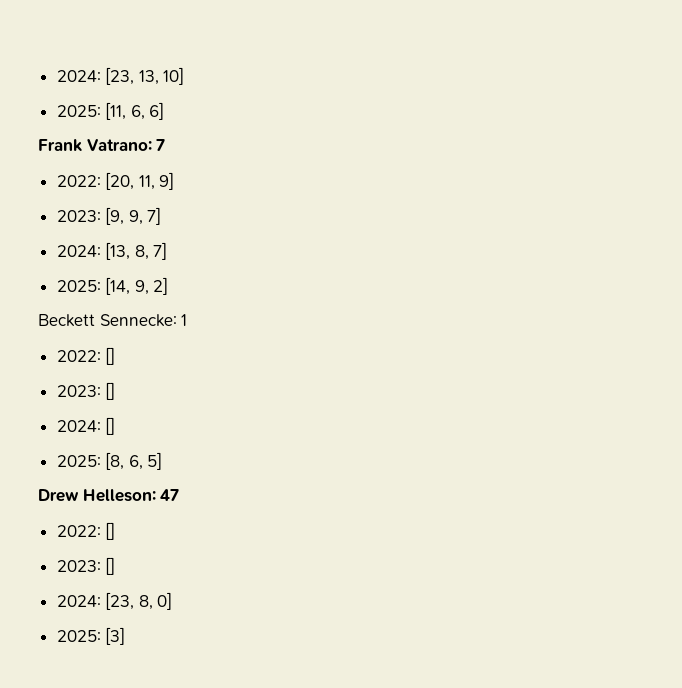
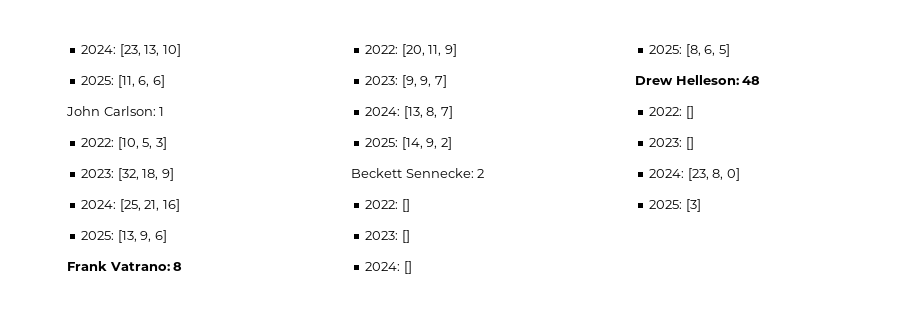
+ John Carlson: 1
+ 2022: [10, 5, 3]
+ 2023: [32, 18, 9]
+ 2024: [25, 21, 16]
+ 2025: [13, 9, 6]
- Frank Vatrano: 7
+ Frank Vatrano: 8
- Beckett Sennecke: 1
+ Beckett Sennecke: 2
- Drew Helleson: 47
+ Drew Helleson: 48

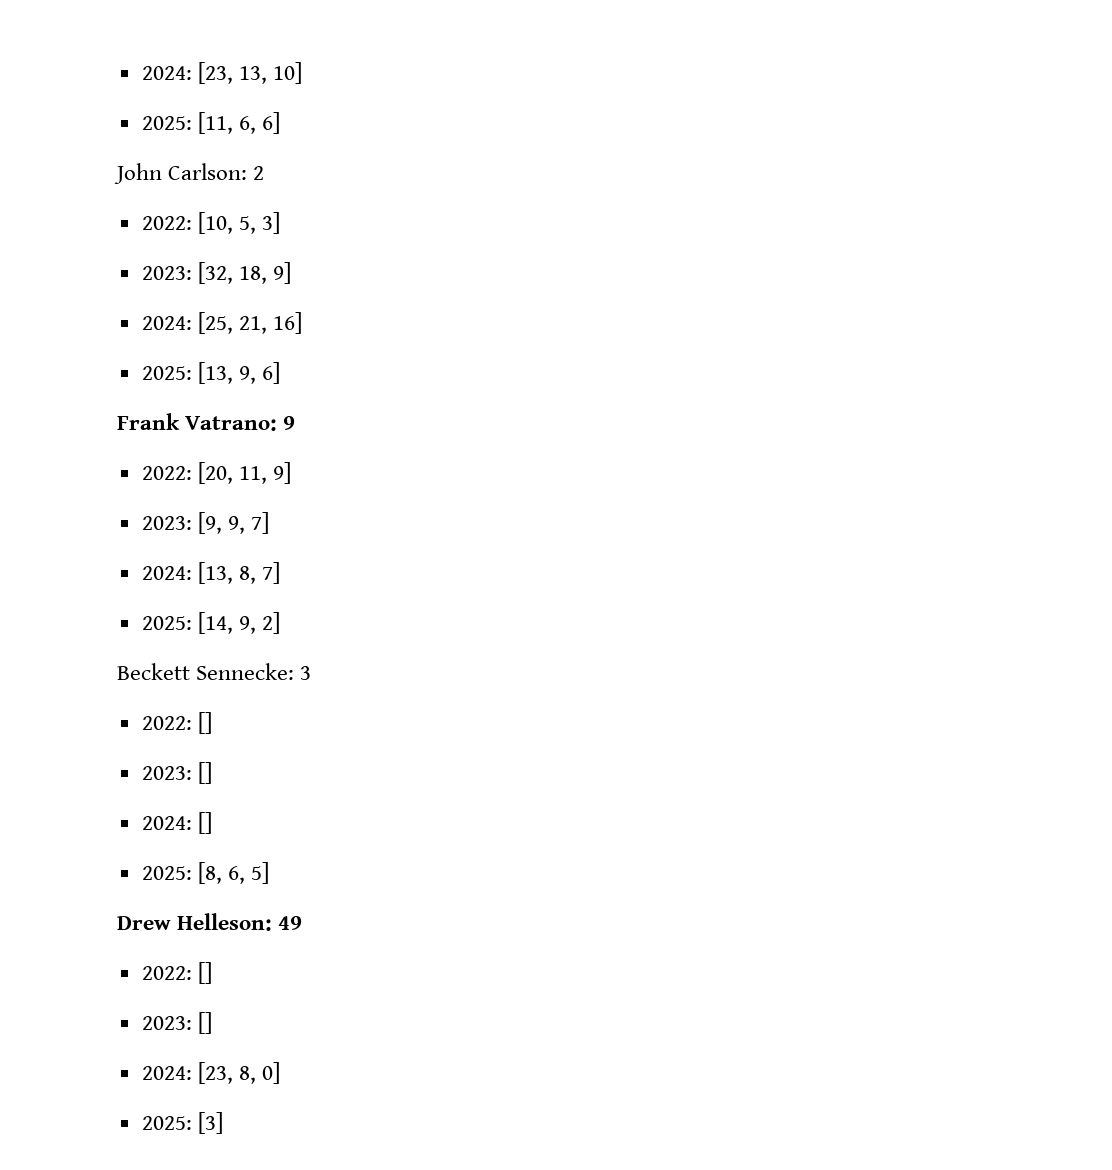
- John Carlson: 1
+ John Carlson: 2
- Frank Vatrano: 8
+ Frank Vatrano: 9
- Beckett Sennecke: 2
+ Beckett Sennecke: 3
- Drew Helleson: 48
+ Drew Helleson: 49

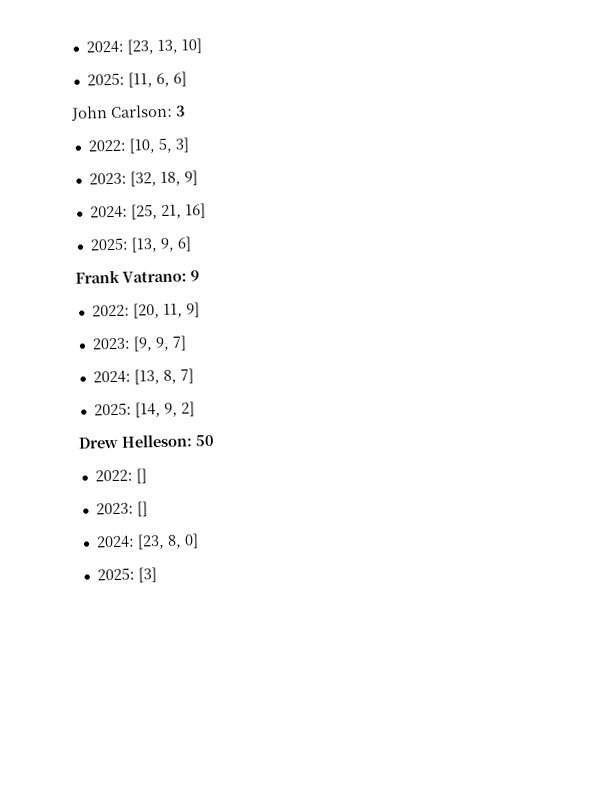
- John Carlson: 2
+ John Carlson: 3
- Beckett Sennecke: 3
- 2022: []
- 2023: []
- 2024: []
- 2025: [8, 6, 5]
- Drew Helleson: 49
+ Drew Helleson: 50

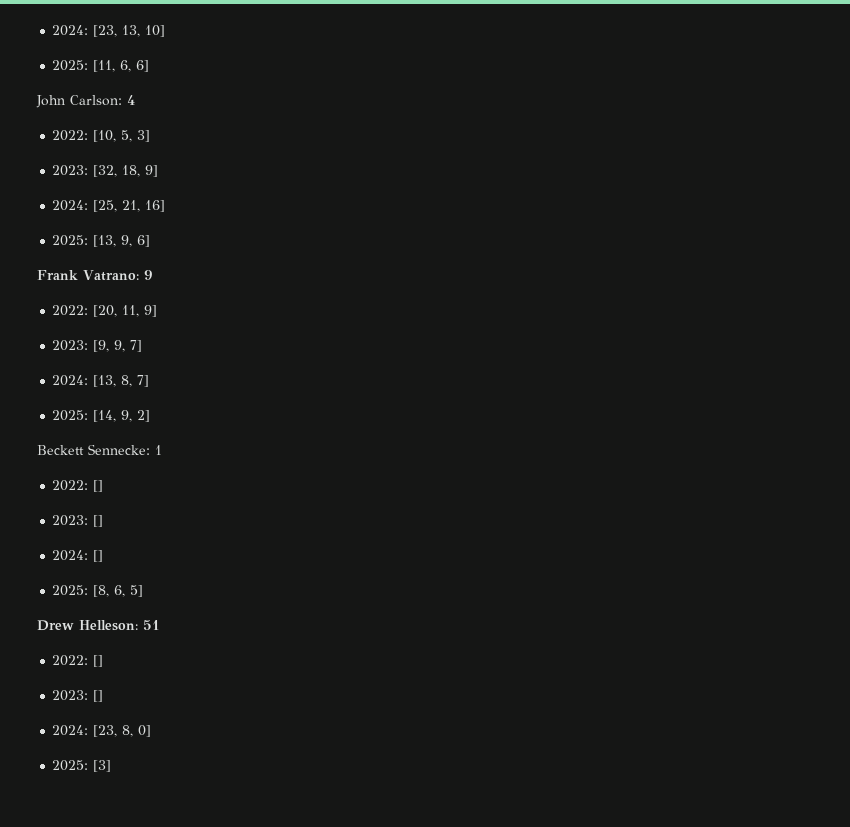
- John Carlson: 3
+ John Carlson: 4
+ Beckett Sennecke: 1
+ 2022: []
+ 2023: []
+ 2024: []
+ 2025: [8, 6, 5]
- Drew Helleson: 50
+ Drew Helleson: 51

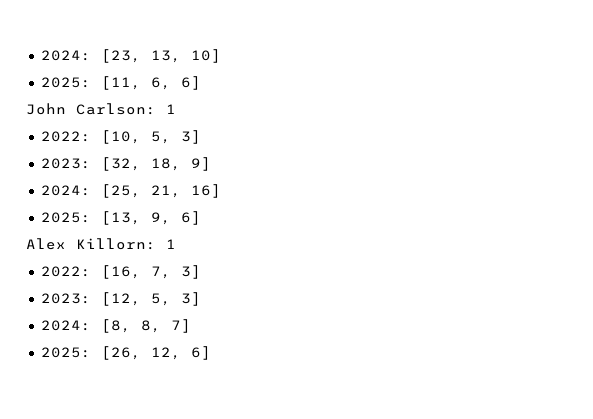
- John Carlson: 4
+ John Carlson: 1
- Frank Vatrano: 9
- 2022: [20, 11, 9]
- 2023: [9, 9, 7]
- 2024: [13, 8, 7]
+ Alex Killorn: 1
+ 2022: [16, 7, 3]
+ 2023: [12, 5, 3]
+ 2024: [8, 8, 7]
- 2025: [14, 9, 2]
- Beckett Sennecke: 1
- 2022: []
- 2023: []
- 2024: []
- 2025: [8, 6, 5]
- Drew Helleson: 51
- 2022: []
- 2023: []
- 2024: [23, 8, 0]
- 2025: [3]
+ 2025: [26, 12, 6]

